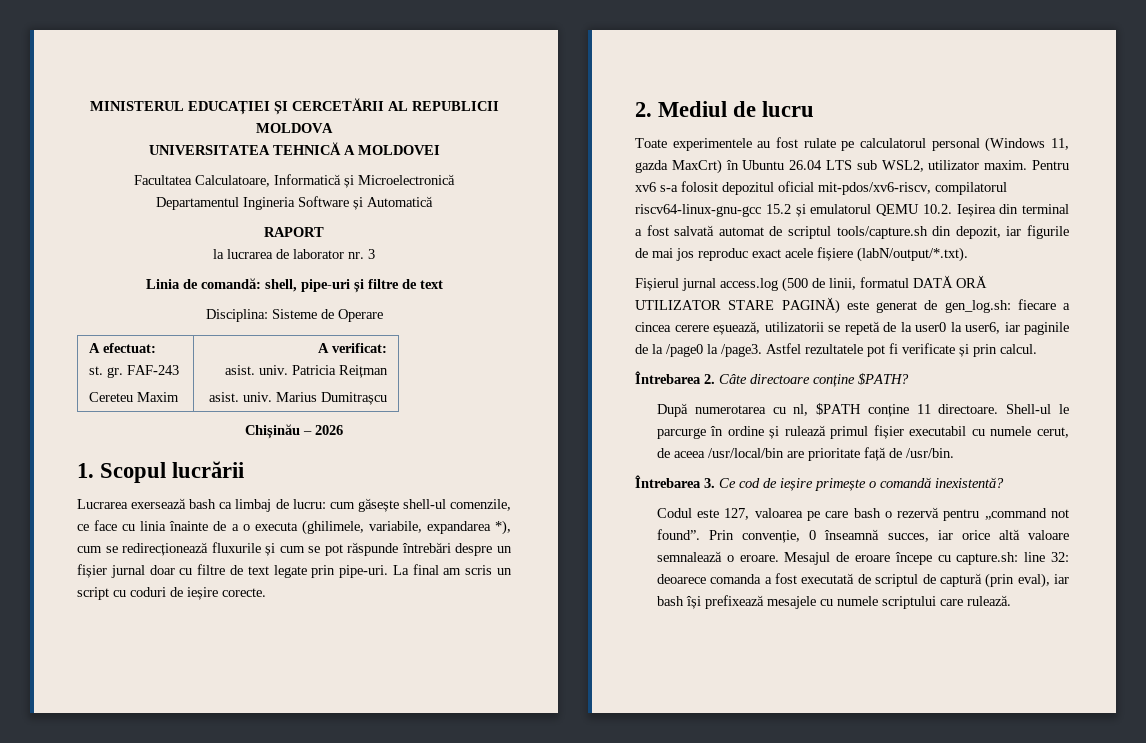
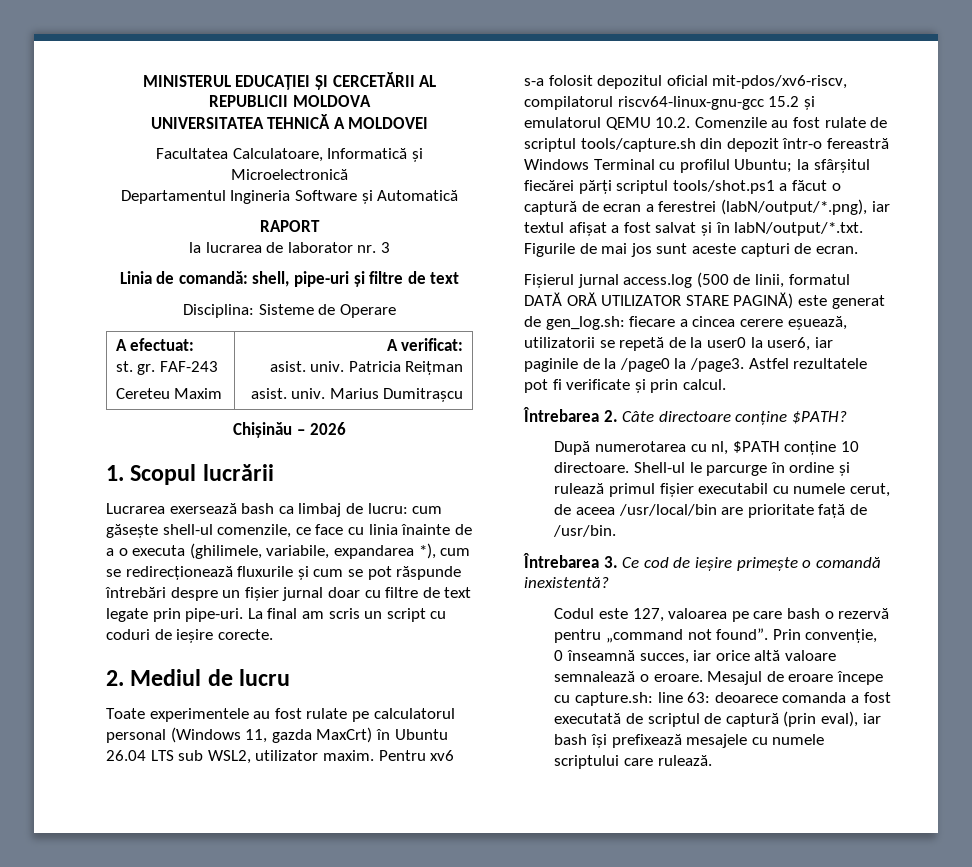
- Pentru xv6 s-a folosit depozitul oficial mit-pdos/xv6-riscv, compilatorul riscv64-linux-gnu-gcc 15.2 și emulatorul QEMU 10.2. Ieșirea din terminal a fost salvată automat de scriptul tools/capture.sh din depozit, iar figurile de mai jos reproduc exact acele fișiere (labN/output/*.txt).
+ Pentru xv6 s-a folosit depozitul oficial mit-pdos/xv6-riscv, compilatorul riscv64-linux-gnu-gcc 15.2 și emulatorul QEMU 10.2. Comenzile au fost rulate de scriptul tools/capture.sh din depozit într-o fereastră Windows Terminal cu profilul Ubuntu; la sfârșitul fiecărei părți scriptul tools/shot.ps1 a făcut o captură de ecran a ferestrei (labN/output/*.png), iar textul afișat a fost salvat și în labN/output/*.txt. Figurile de mai jos sunt aceste capturi de ecran.
- După numerotarea cu nl, $PATH conține 11 directoare.
+ După numerotarea cu nl, $PATH conține 10 directoare.
- Mesajul de eroare începe cu capture.sh: line 32: deoarece comanda a fost executată de scriptul de captură (prin eval), iar bash își prefixează mesajele cu numele scriptului care rulează.
+ Mesajul de eroare începe cu capture.sh: line 63: deoarece comanda a fost executată de scriptul de captură (prin eval), iar bash își prefixează mesajele cu numele scriptului care rulează.

